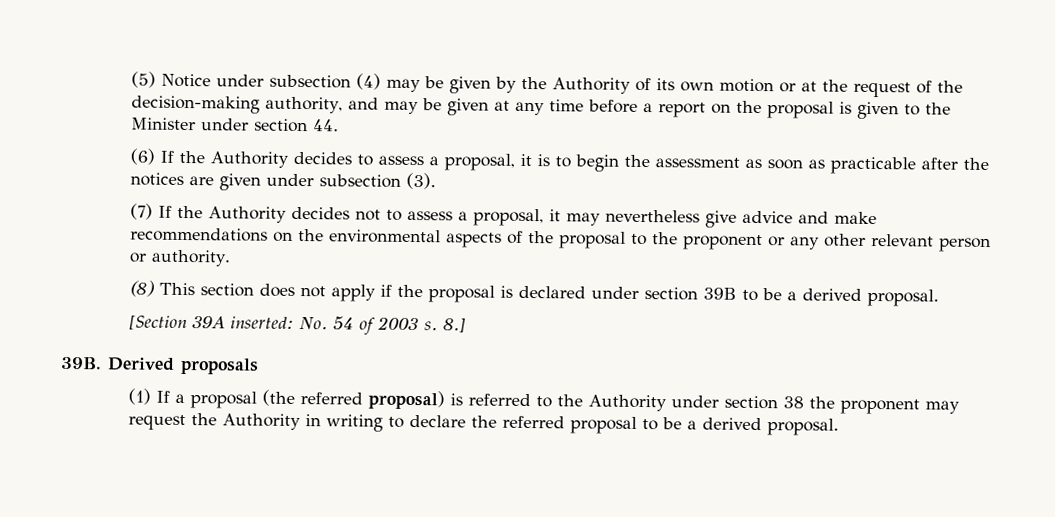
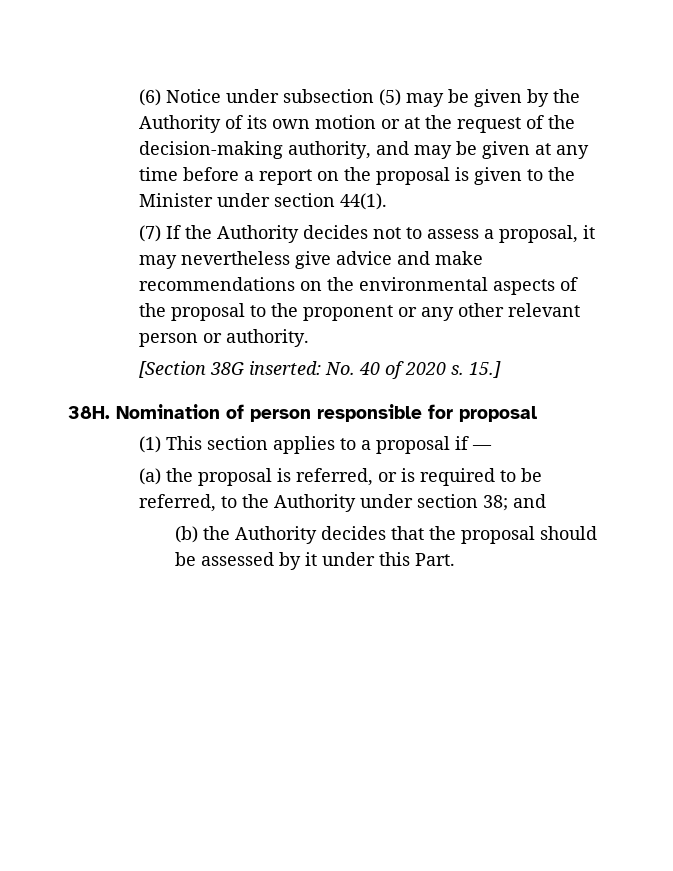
- (5) Notice under subsection (4) may be given by the Authority of its own motion or at the request of the decision-making authority, and may be given at any time before a report on the proposal is given to the Minister under section 44.
- (6) If the Authority decides to assess a proposal, it is to begin the assessment as soon as practicable after the notices are given under subsection (3).
+ (6) Notice under subsection (5) may be given by the Authority of its own motion or at the request of the decision-making authority, and may be given at any time before a report on the proposal is given to the Minister under section 44(1).
- (8) This section does not apply if the proposal is declared under section 39B to be a derived proposal.
- [Section 39A inserted: No. 54 of 2003 s. 8.]
- 39B. Derived proposals
- (1) If a proposal (the referred proposal) is referred to the Authority under section 38 the proponent may request the Authority in writing to declare the referred proposal to be a derived proposal.
+ [Section 38G inserted: No. 40 of 2020 s. 15.]
+ 38H. Nomination of person responsible for proposal
+ (1) This section applies to a proposal if —
+ (a) the proposal is referred, or is required to be referred, to the Authority under section 38; and
+ (b) the Authority decides that the proposal should be assessed by it under this Part.

